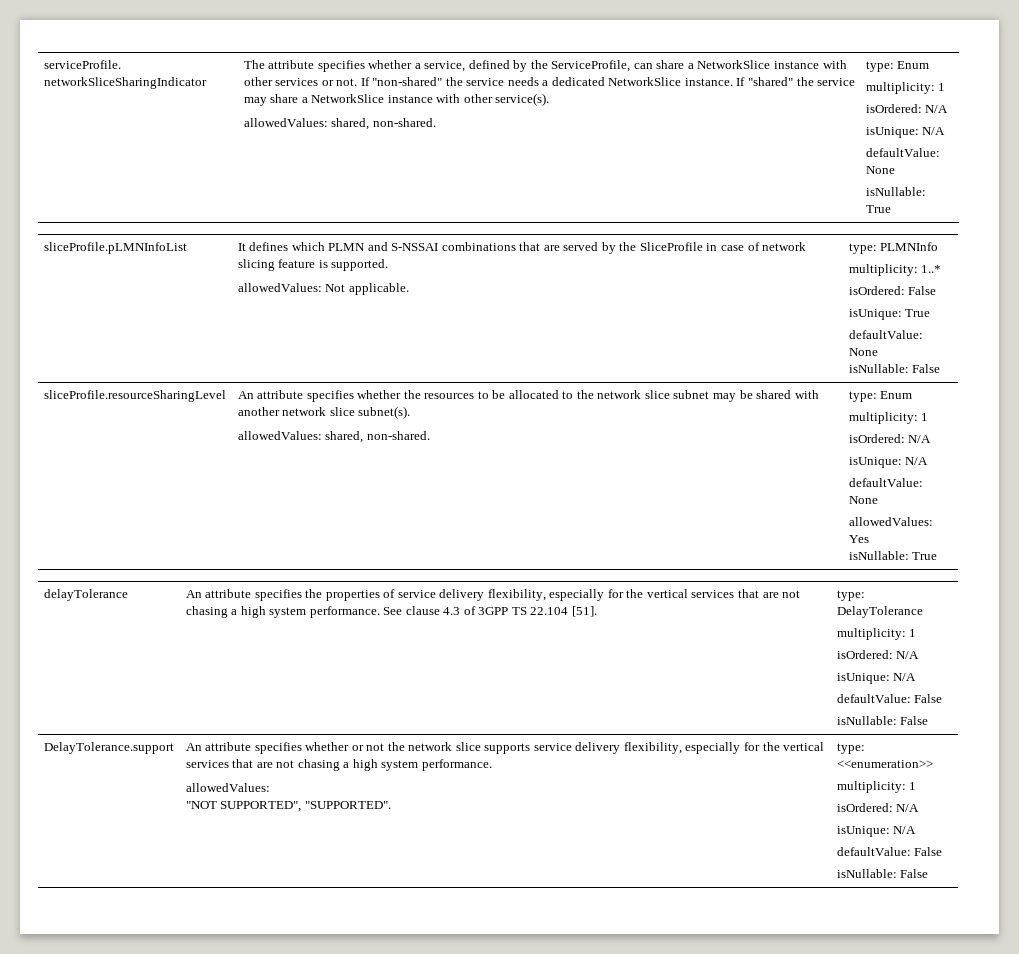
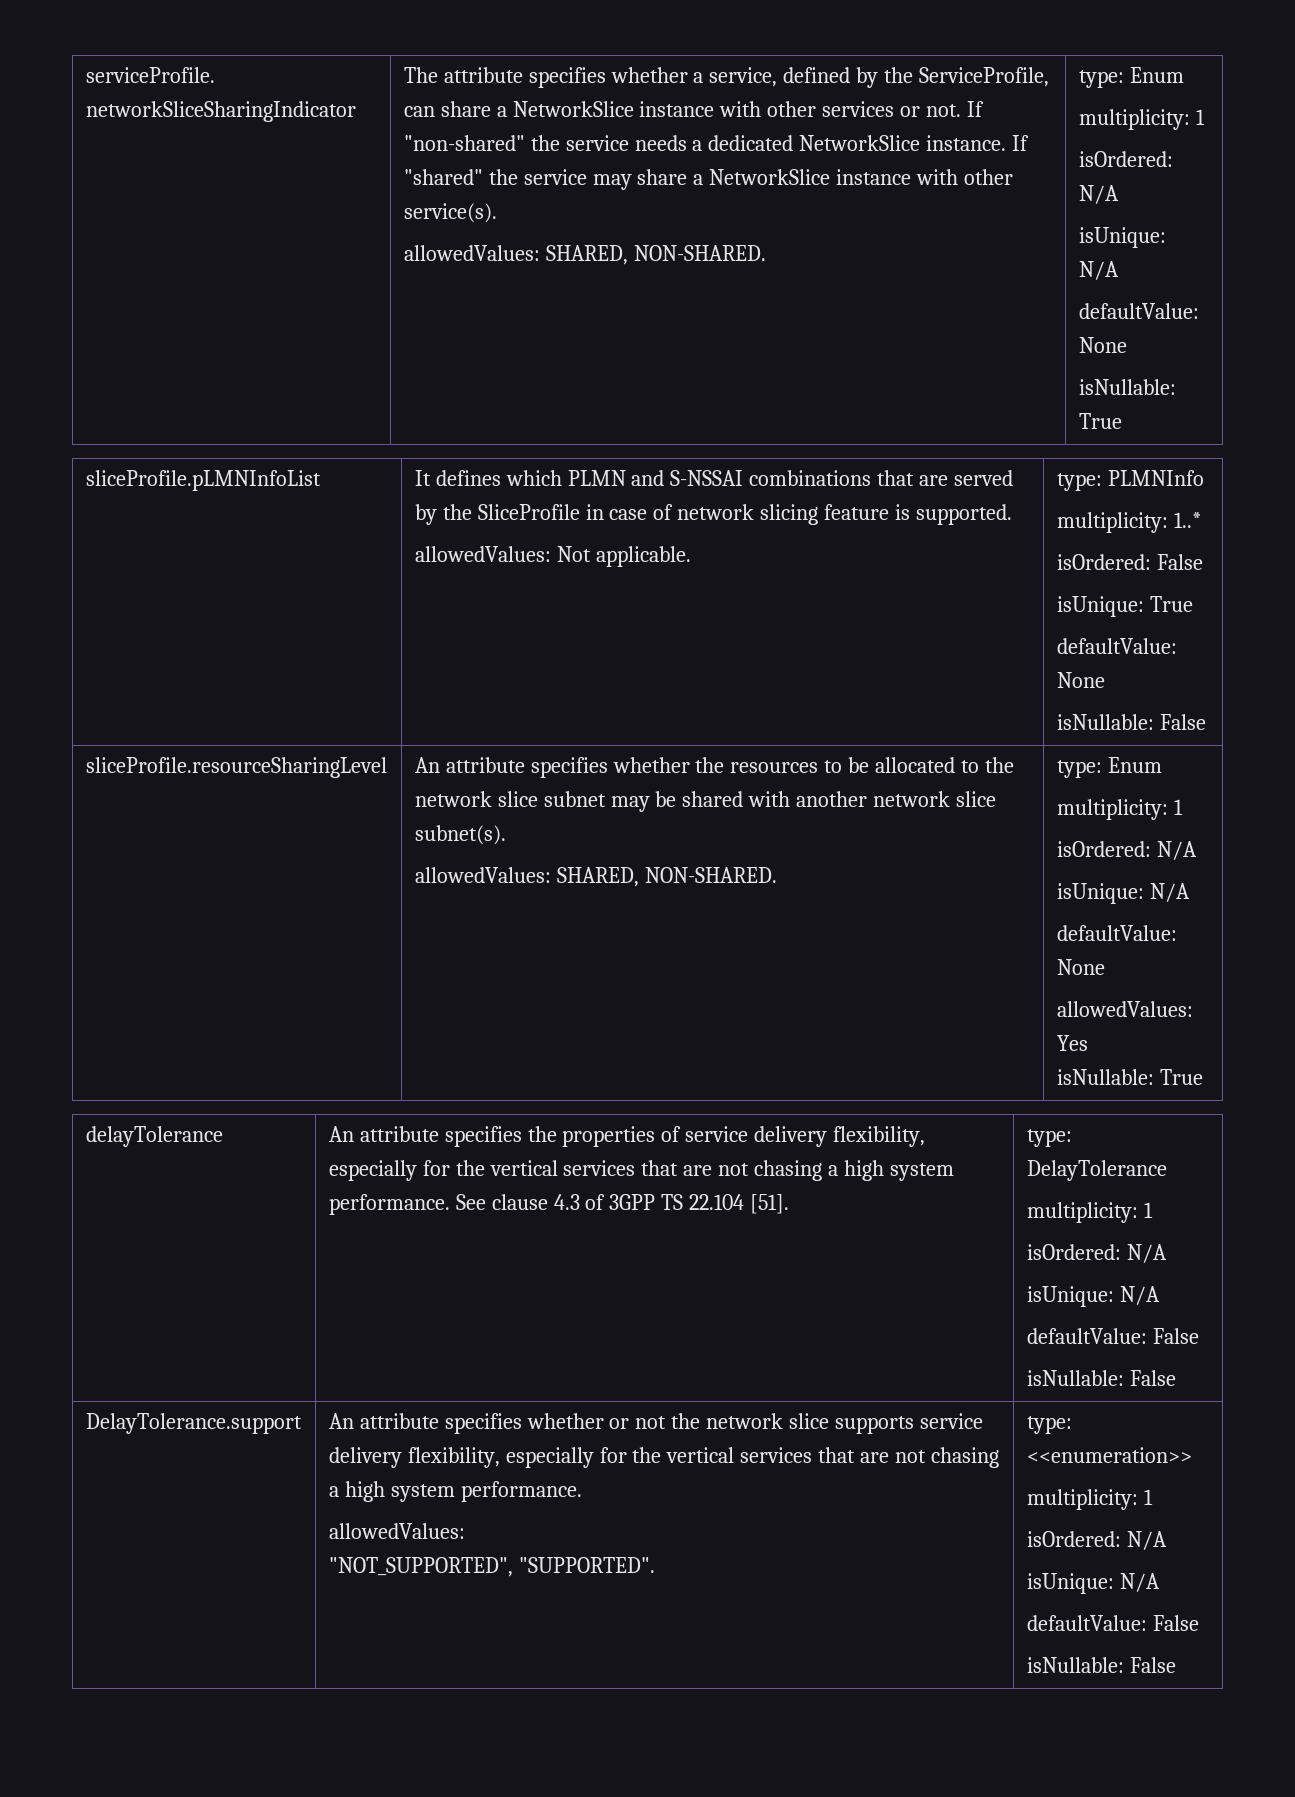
  If "shared" the service may share a NetworkSlice instance with other service(s).
- allowedValues: shared, non-shared.
+ allowedValues: SHARED, NON-SHARED.
  sliceProfile.resourceSharingLevel | An attribute specifies whether the resources to be allocated to the network slice subnet may be shared with another network slice subnet(s).
- allowedValues: shared, non-shared. | type: Enum
+ allowedValues: SHARED, NON-SHARED. | type: Enum
- "NOT SUPPORTED", "SUPPORTED".
+ "NOT_SUPPORTED", "SUPPORTED".

